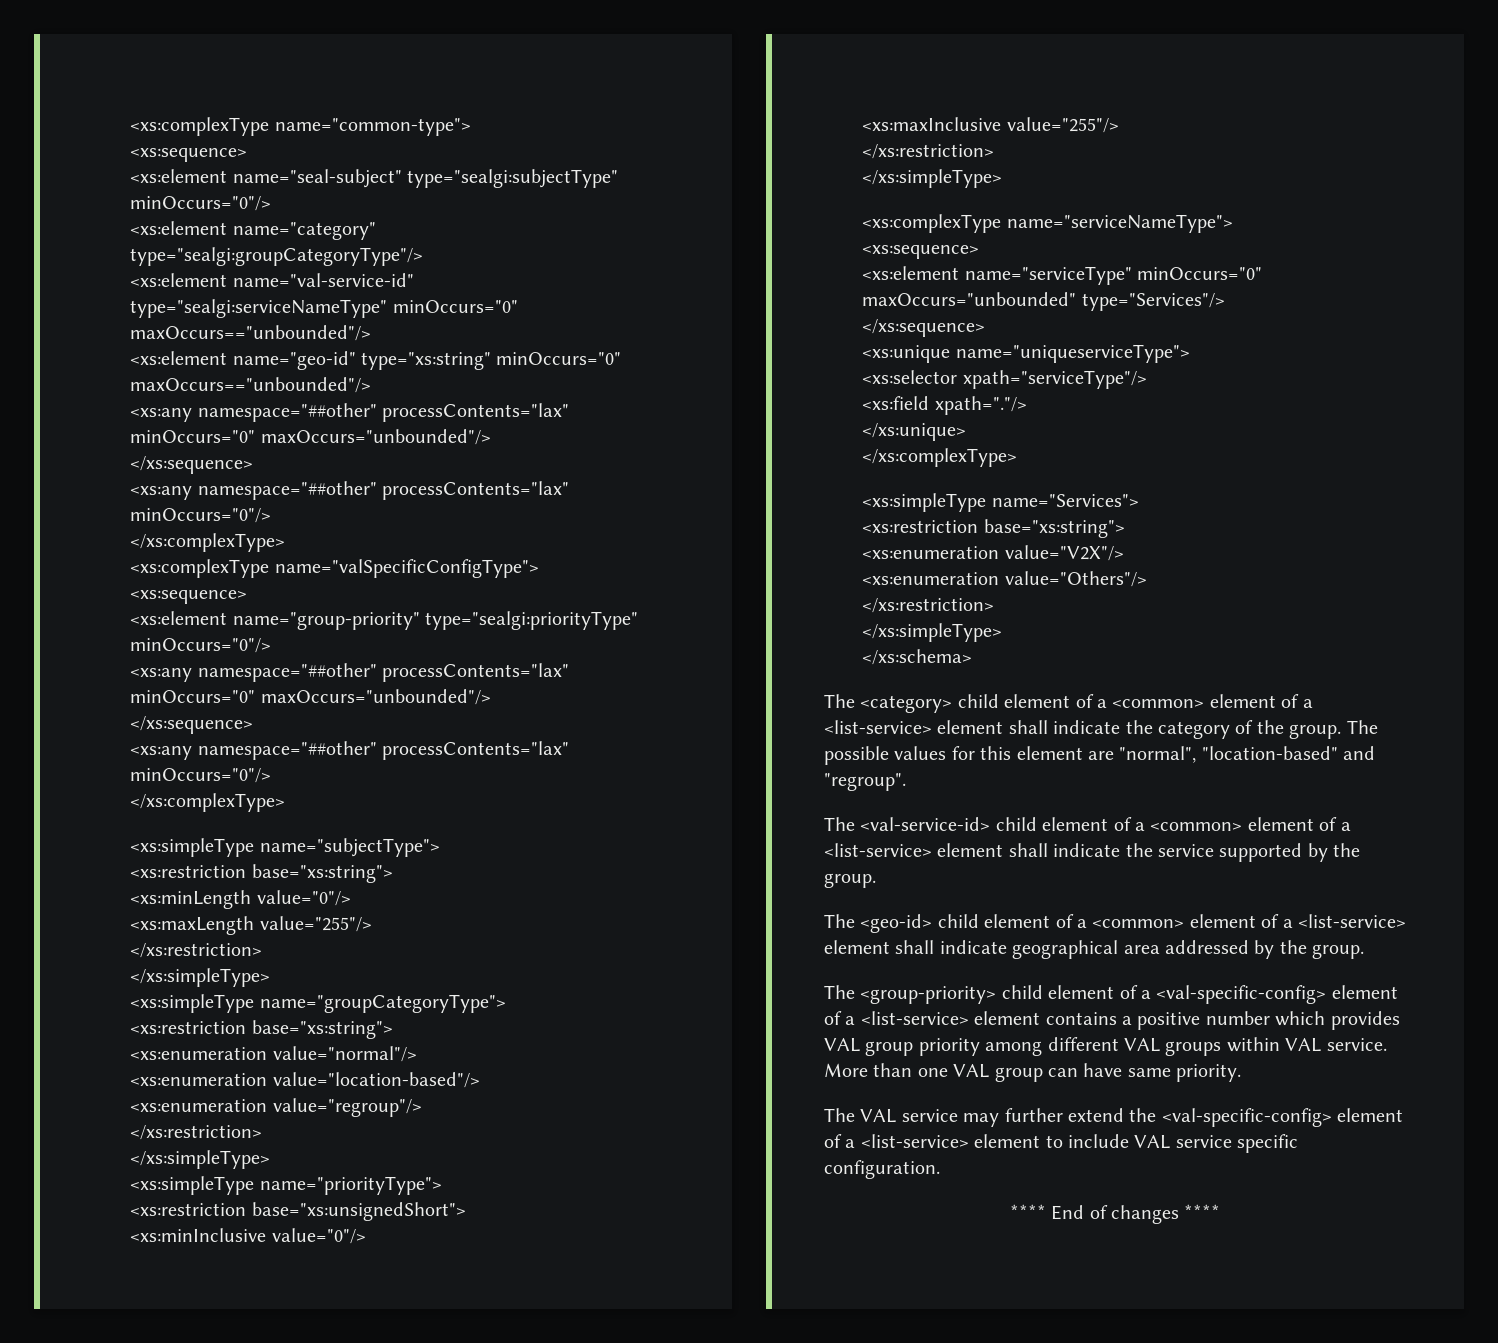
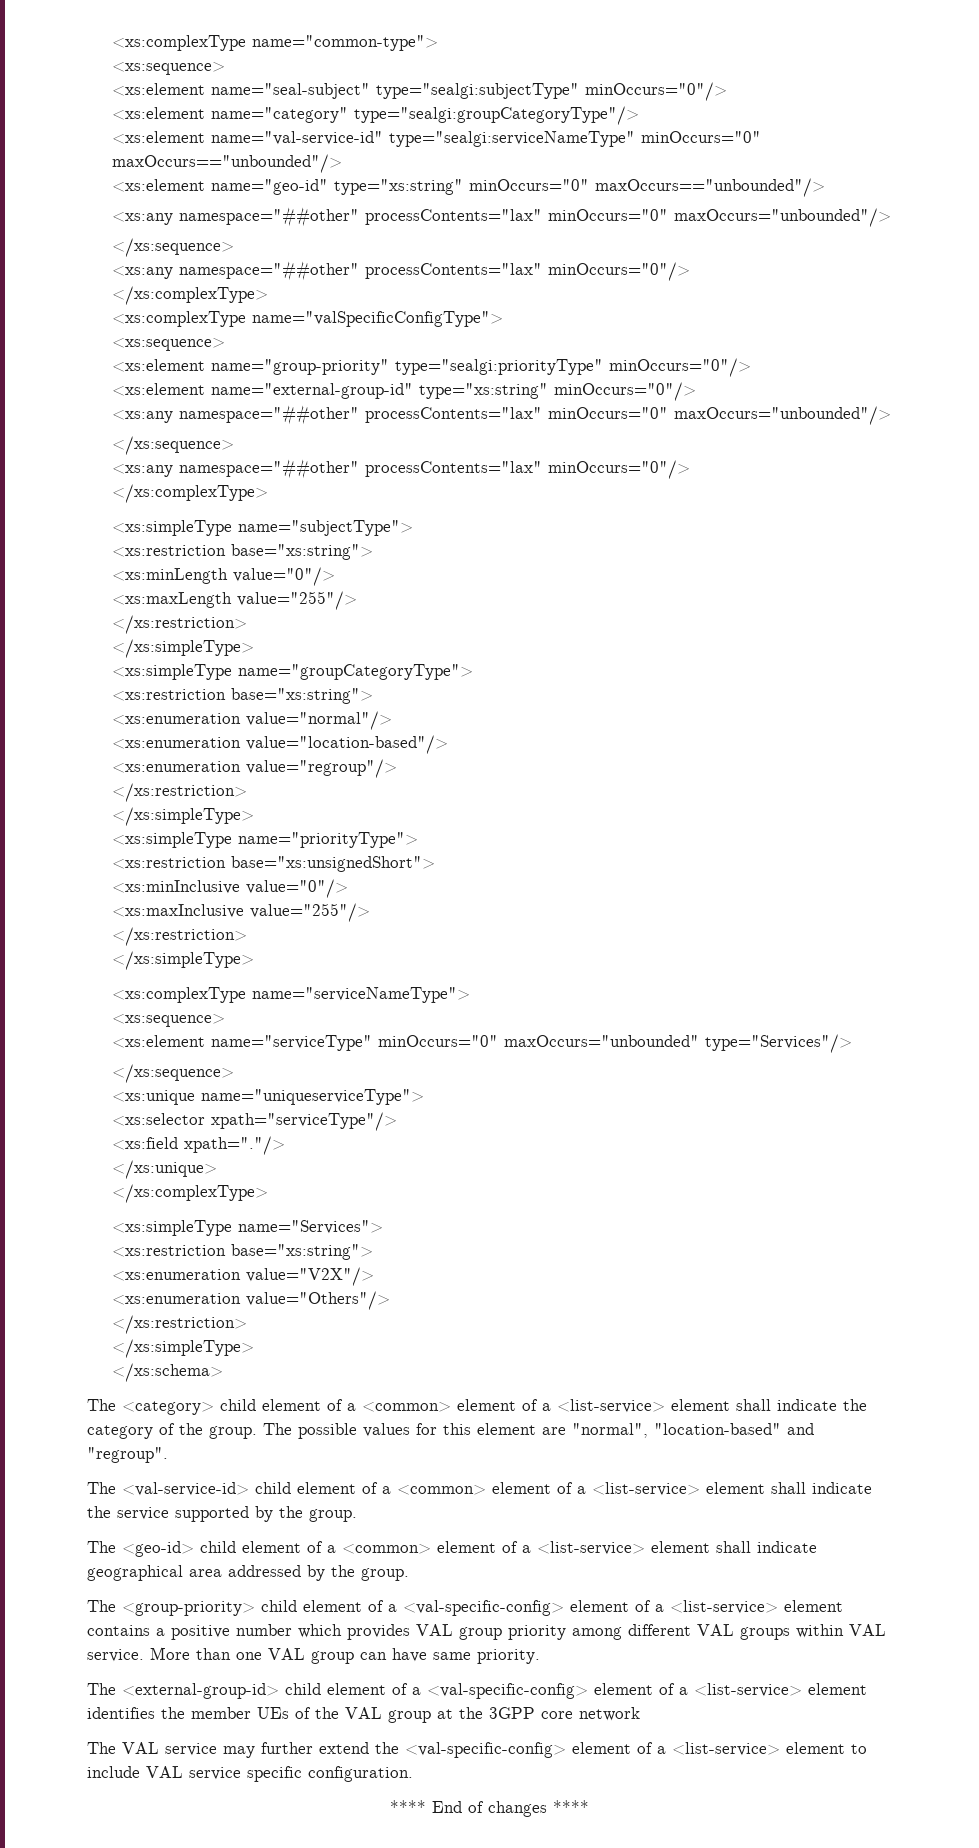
+ <xs:element name="external-group-id" type="xs:string" minOccurs="0"/>
+ The <external-group-id> child element of a <val-specific-config> element of a <list-service> element identifies the member UEs of the VAL group at the 3GPP core network

